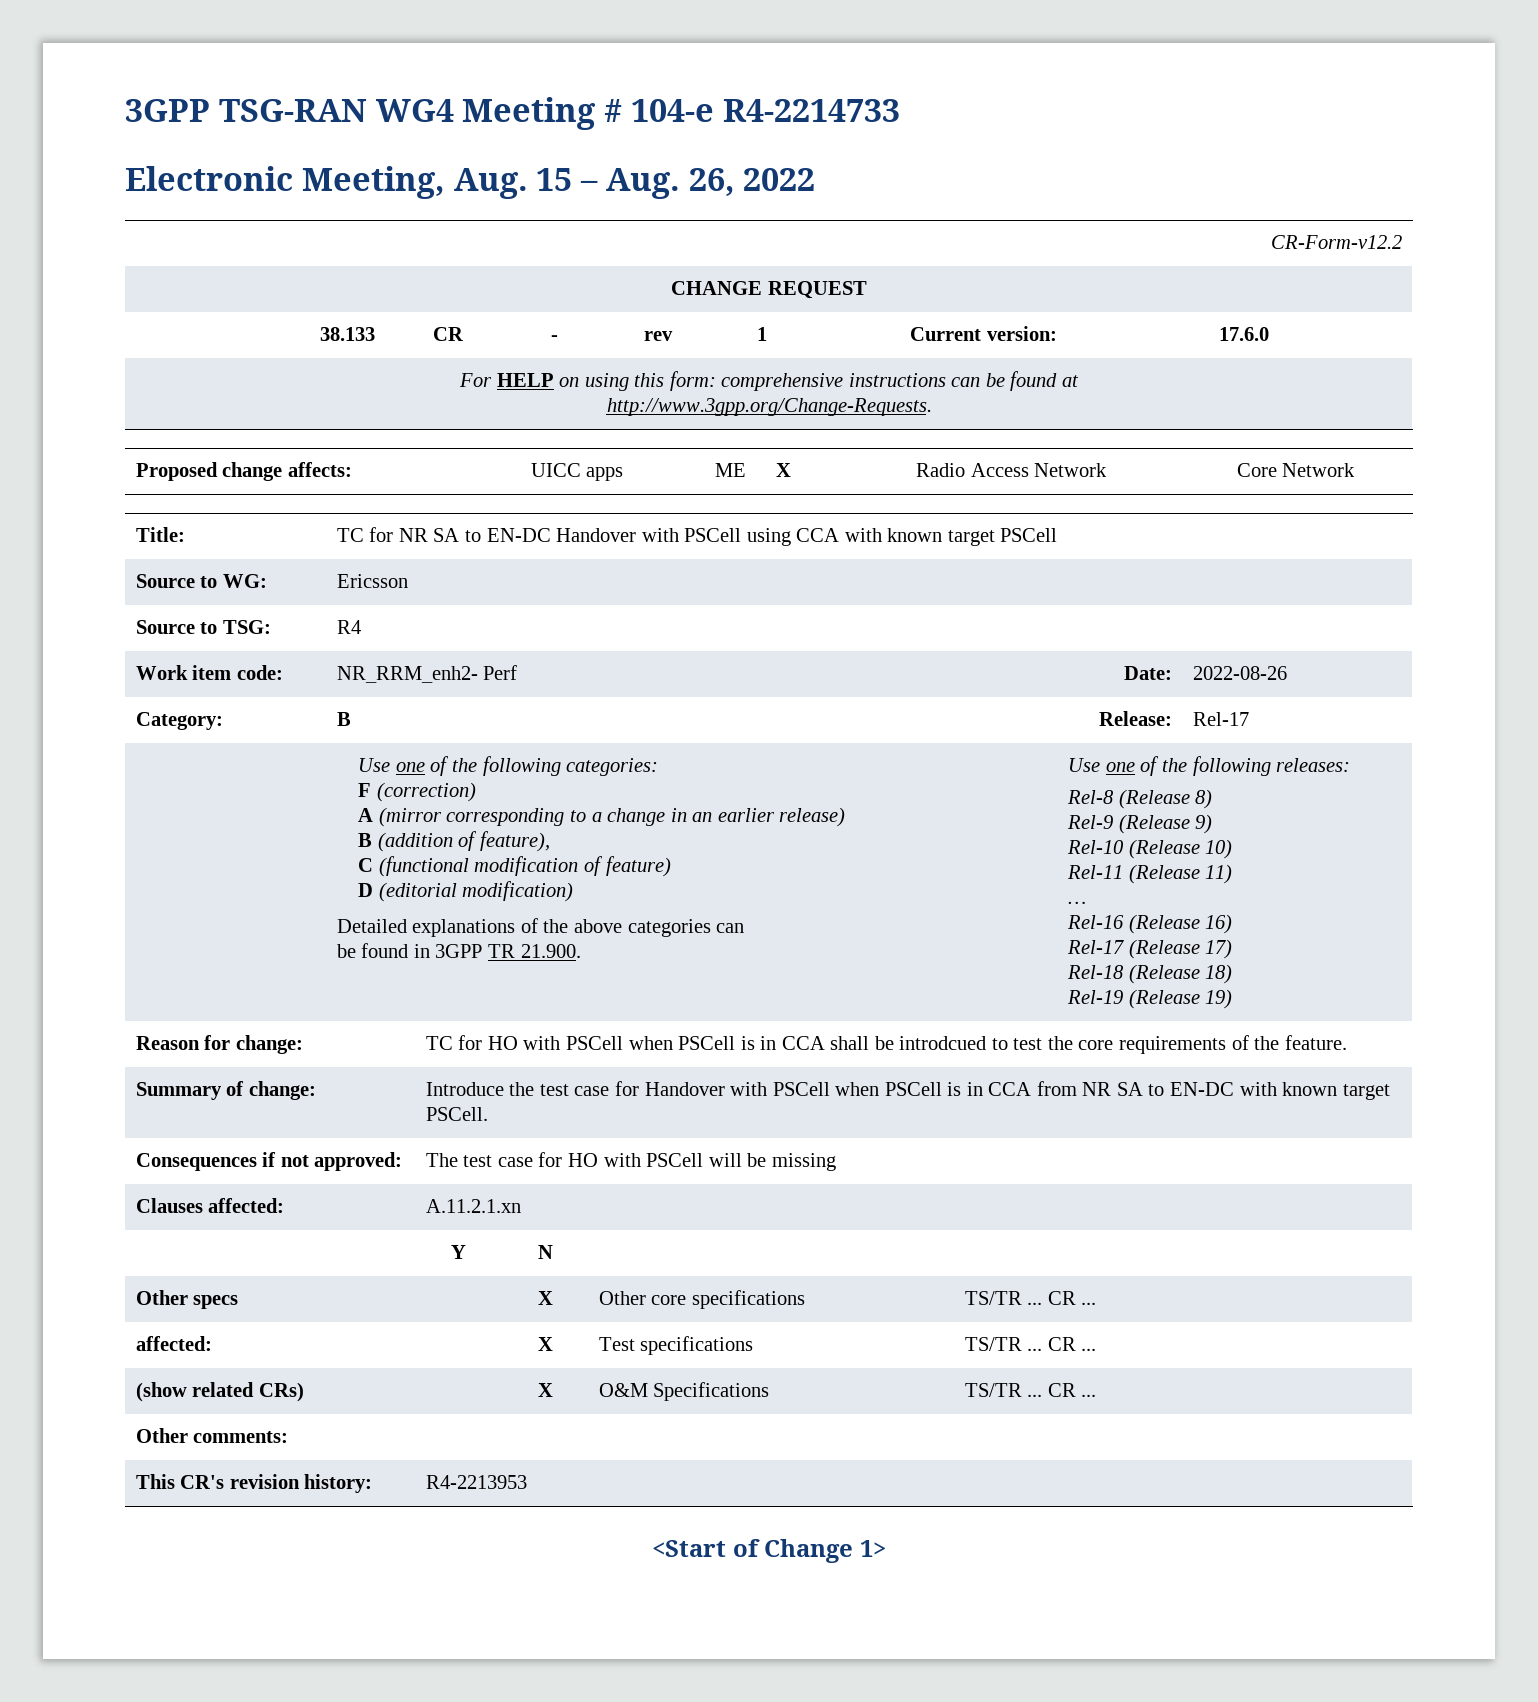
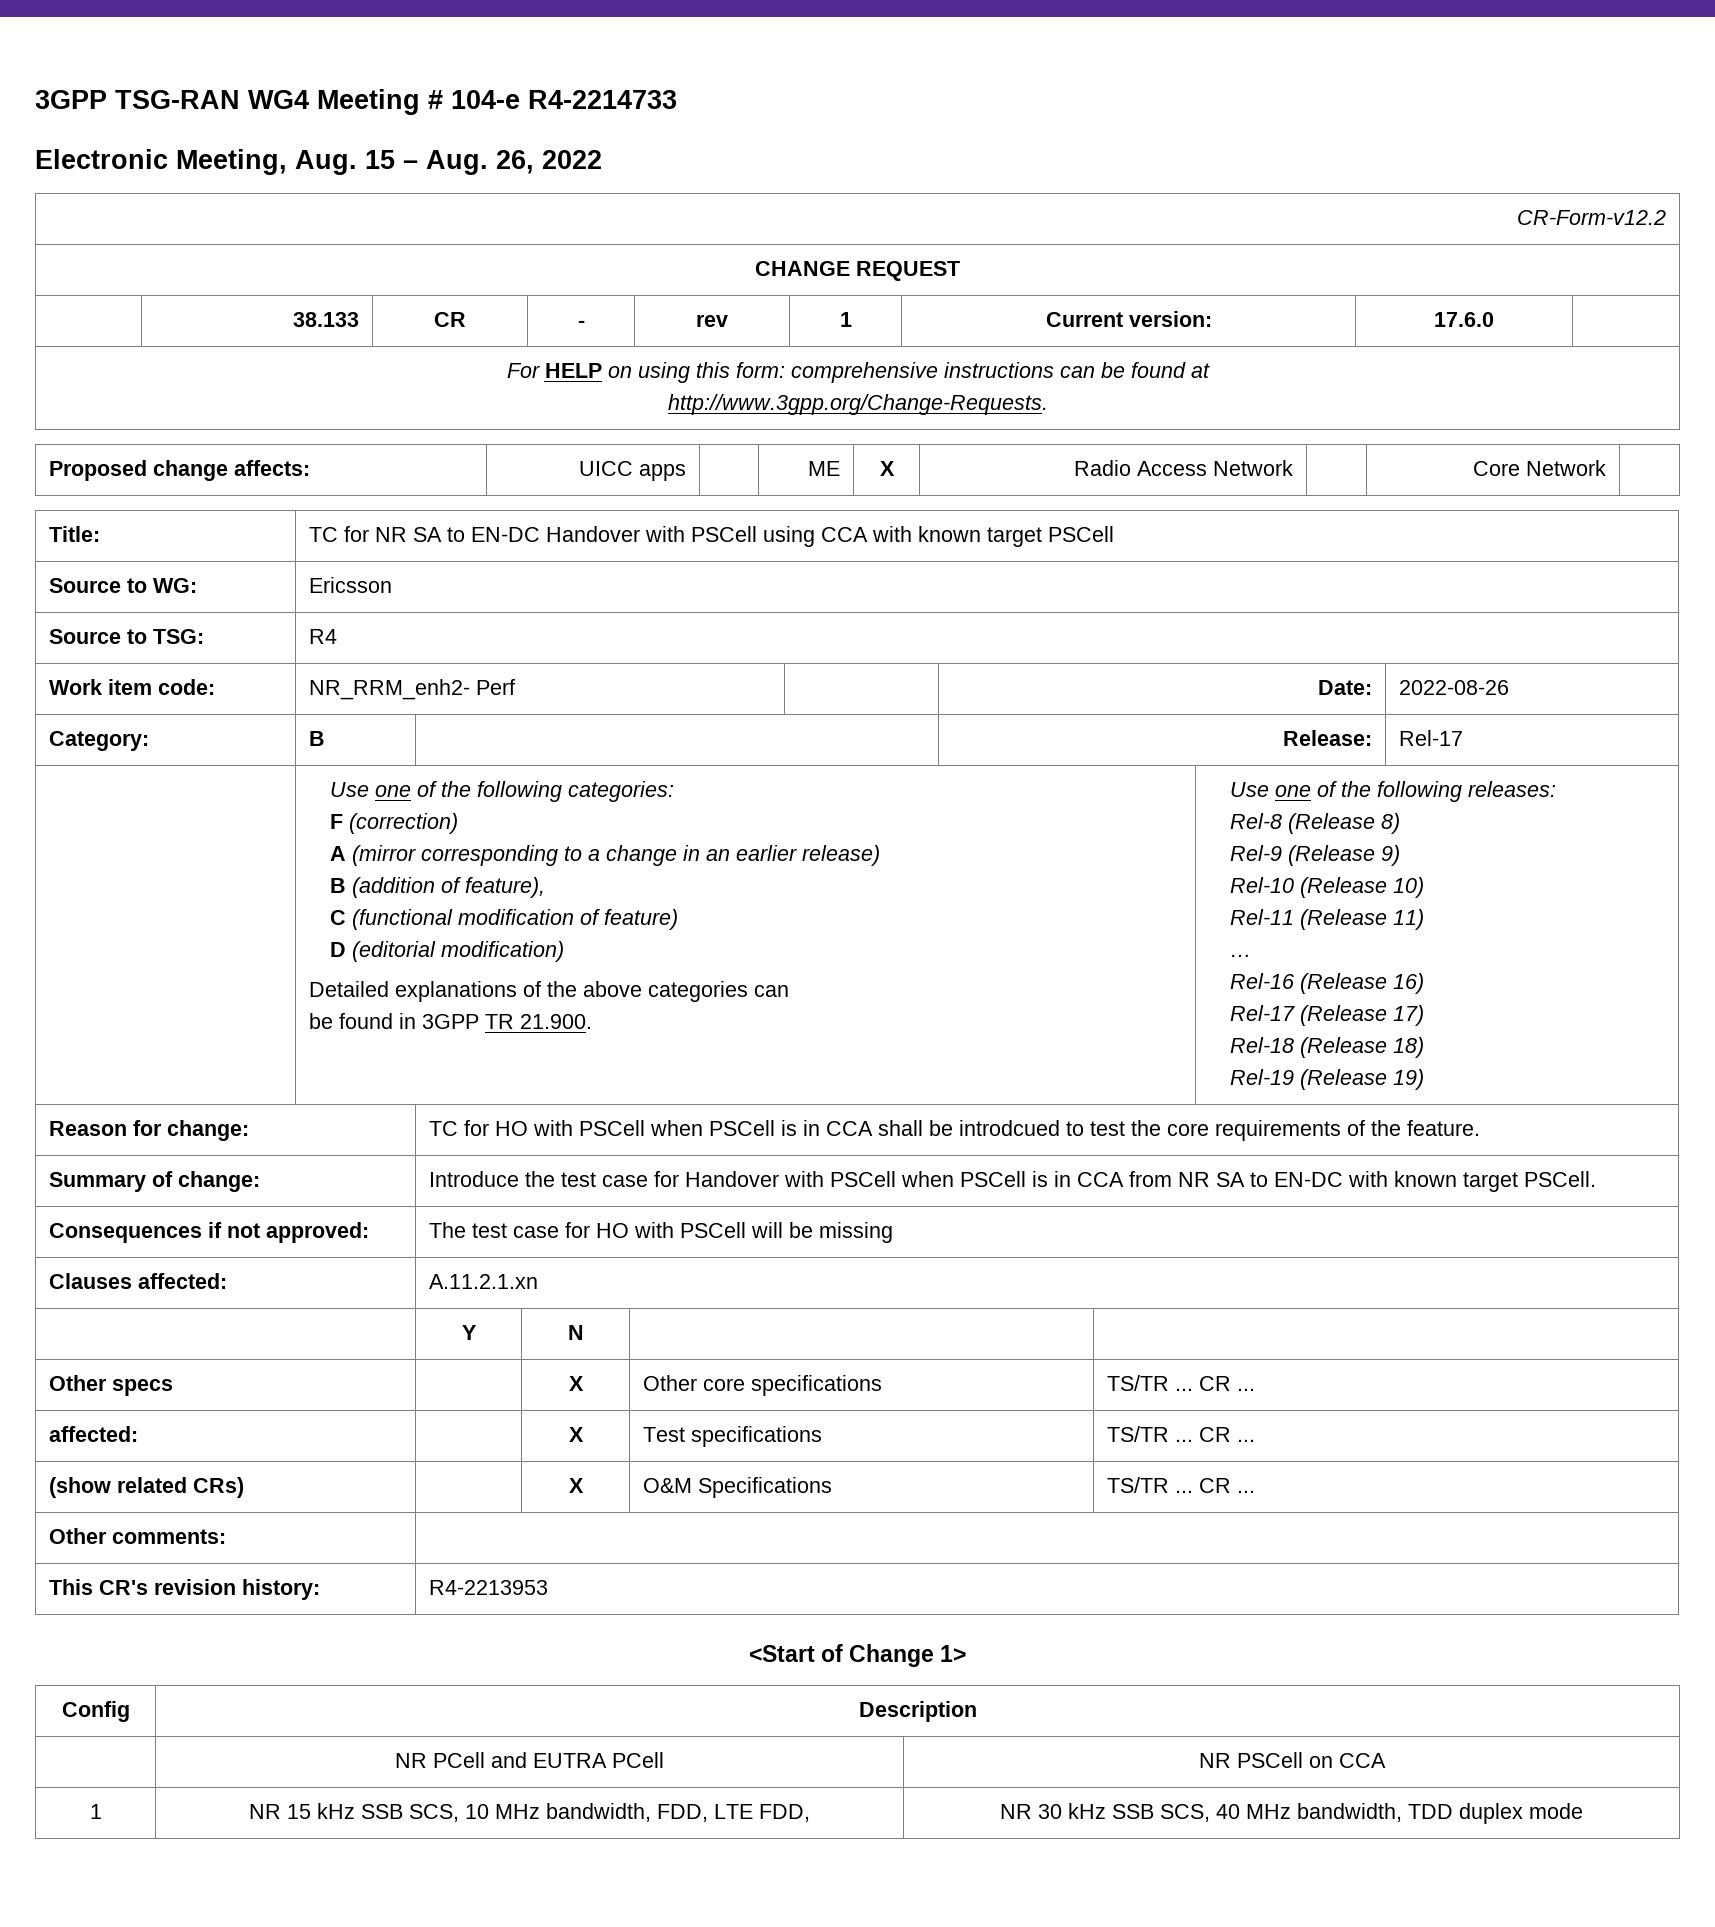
+ Config | Description
+ | NR PCell and EUTRA PCell | NR PSCell on CCA
+ 1 | NR 15 kHz SSB SCS, 10 MHz bandwidth, FDD, LTE FDD, | NR 30 kHz SSB SCS, 40 MHz bandwidth, TDD duplex mode

